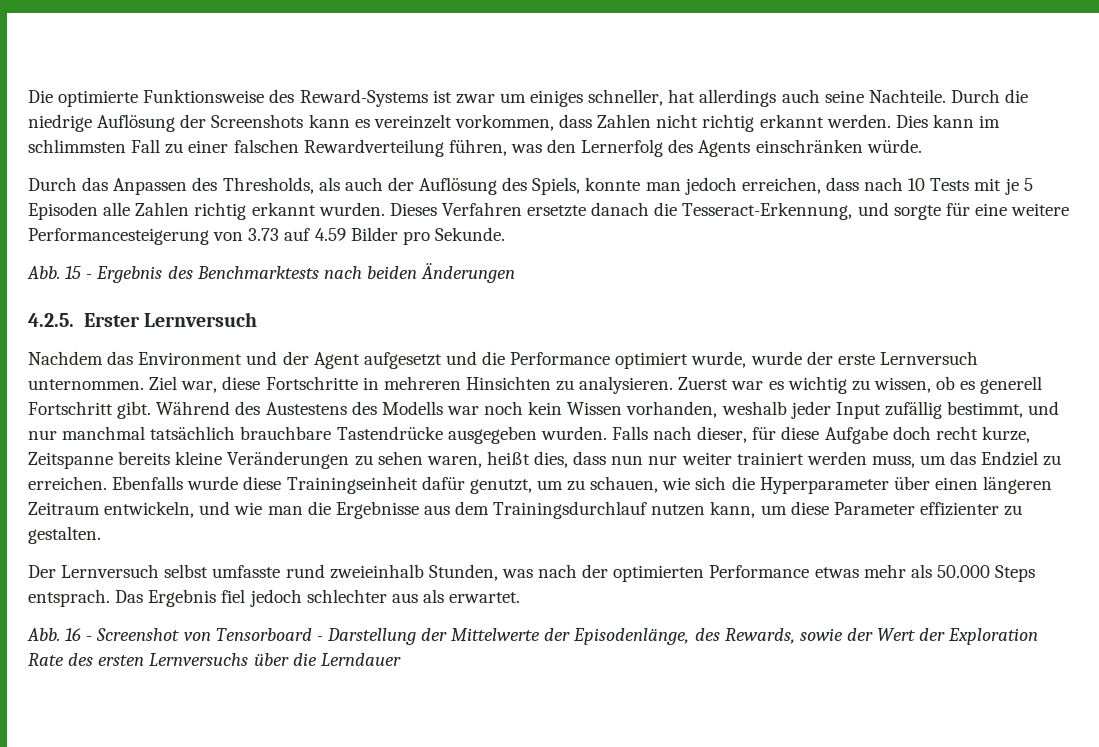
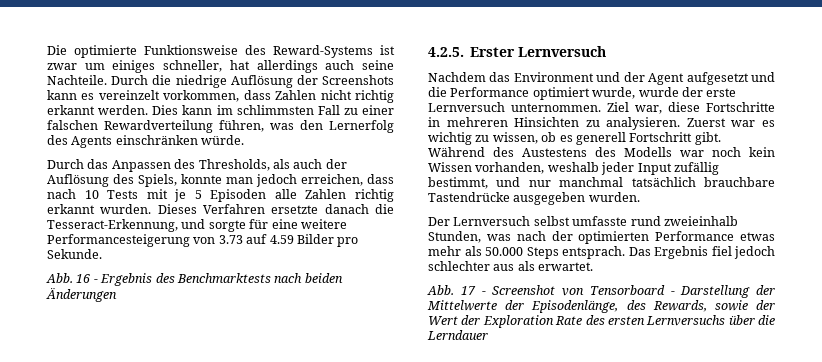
- Abb. 15 - Ergebnis des Benchmarktests nach beiden Änderungen
+ Abb. 16 - Ergebnis des Benchmarktests nach beiden Änderungen
- Falls nach dieser, für diese Aufgabe doch recht kurze, Zeitspanne bereits kleine Veränderungen zu sehen waren, heißt dies, dass nun nur weiter trainiert werden muss, um das Endziel zu erreichen. Ebenfalls wurde diese Trainingseinheit dafür genutzt, um zu schauen, wie sich die Hyperparameter über einen längeren Zeitraum entwickeln, und wie man die Ergebnisse aus dem Trainingsdurchlauf nutzen kann, um diese Parameter effizienter zu gestalten.
- Abb. 16 - Screenshot von Tensorboard - Darstellung der Mittelwerte der Episodenlänge, des Rewards, sowie der Wert der Exploration Rate des ersten Lernversuchs über die Lerndauer
+ Abb. 17 - Screenshot von Tensorboard - Darstellung der Mittelwerte der Episodenlänge, des Rewards, sowie der Wert der Exploration Rate des ersten Lernversuchs über die Lerndauer

